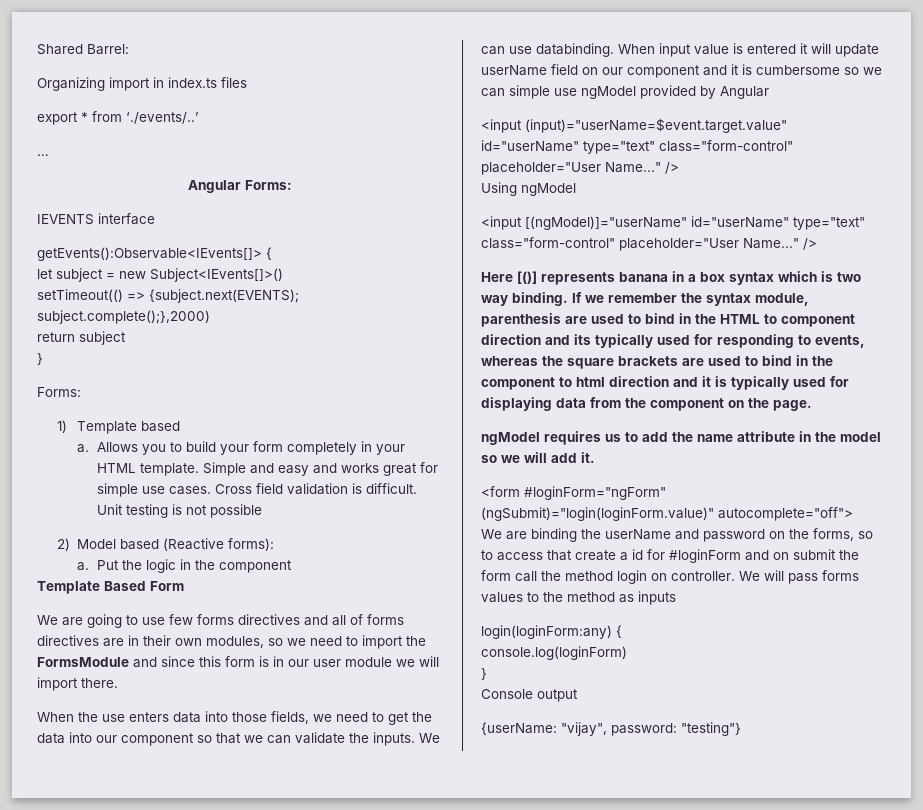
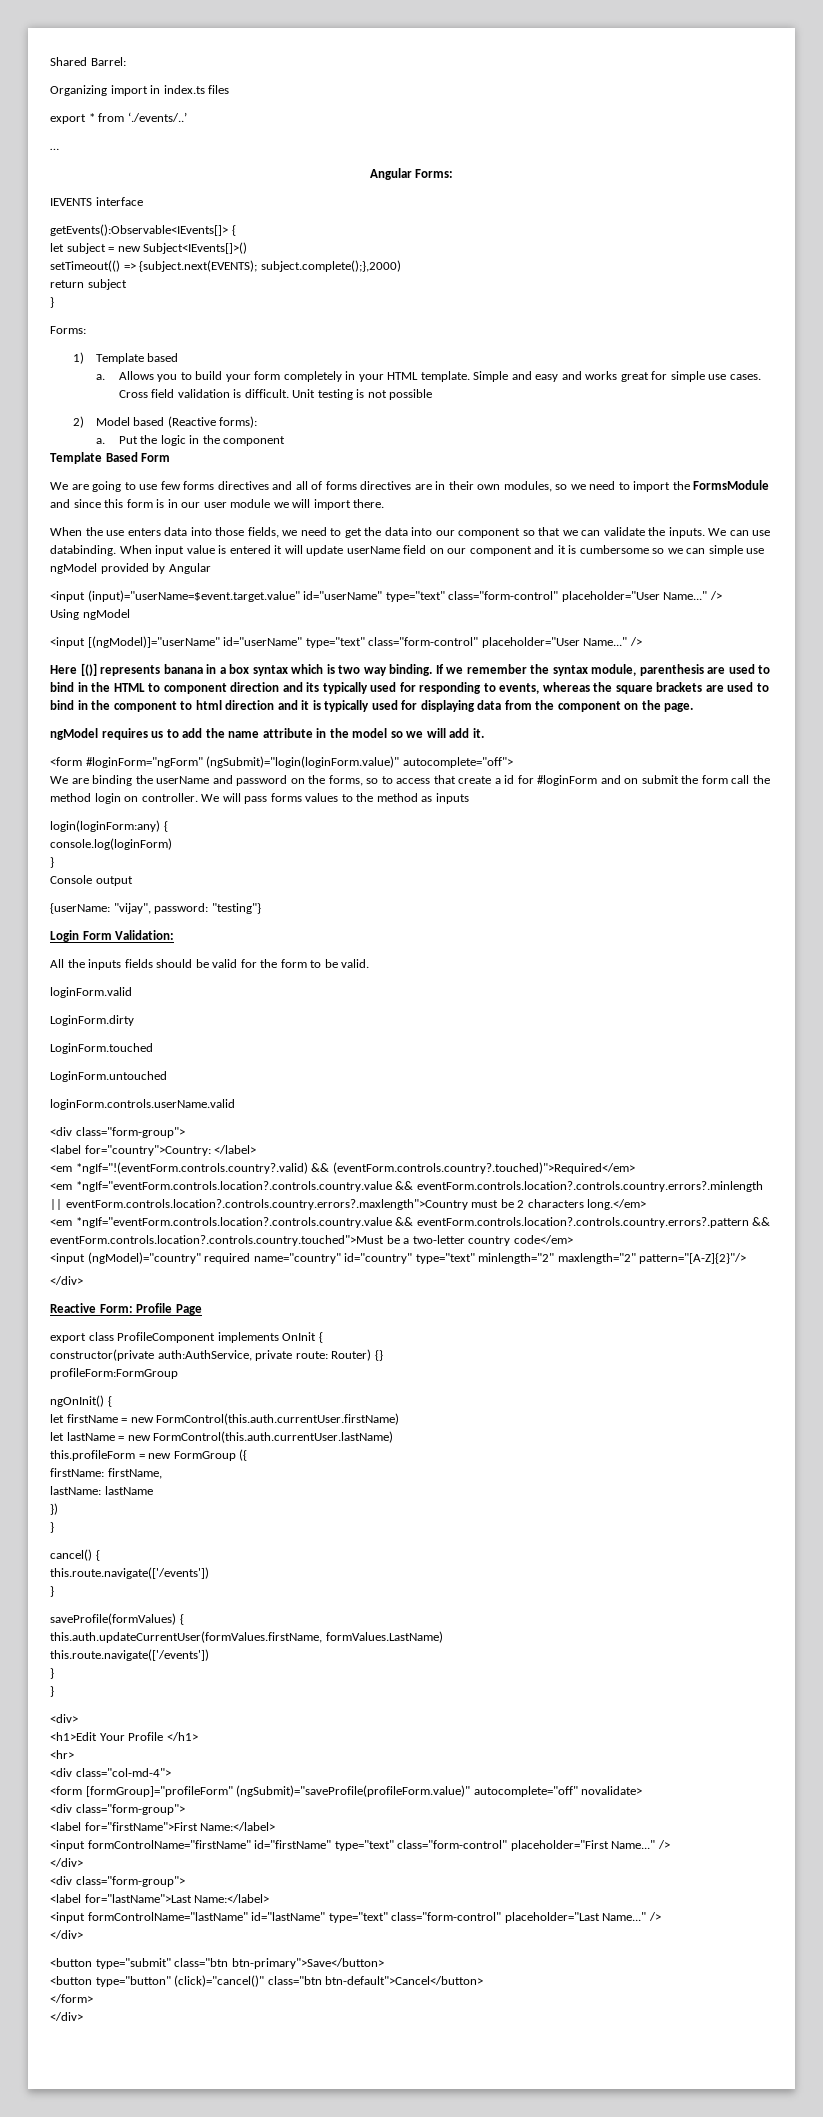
+ Login Form Validation:
+ All the inputs fields should be valid for the form to be valid.
+ loginForm.valid
+ LoginForm.dirty
+ LoginForm.touched
+ LoginForm.untouched
+ loginForm.controls.userName.valid
+ <div class="form-group">
+ <label for="country">Country: </label>
+ <em *ngIf="!(eventForm.controls.country?.valid) && (eventForm.controls.country?.touched)">Required</em>
+ <em *ngIf="eventForm.controls.location?.controls.country.value && eventForm.controls.location?.controls.country.errors?.minlength || eventForm.controls.location?.controls.country.errors?.maxlength">Country must be 2 characters long.</em>
+ <em *ngIf="eventForm.controls.location?.controls.country.value && eventForm.controls.location?.controls.country.errors?.pattern && eventForm.controls.location?.controls.country.touched">Must be a two-letter country code</em>
+ <input (ngModel)="country" required name="country" id="country" type="text" minlength="2" maxlength="2" pattern="[A-Z]{2}"/>
+ </div>
+ Reactive Form: Profile Page
+ export class ProfileComponent implements OnInit {
+ constructor(private auth:AuthService, private route: Router) {}
+ profileForm:FormGroup
+ ngOnInit() {
+ let firstName = new FormControl(this.auth.currentUser.firstName)
+ let lastName = new FormControl(this.auth.currentUser.lastName)
+ this.profileForm = new FormGroup ({
+ firstName: firstName,
+ lastName: lastName
+ })
+ }
+ cancel() {
+ this.route.navigate(['/events'])
+ }
+ saveProfile(formValues) {
+ this.auth.updateCurrentUser(formValues.firstName, formValues.LastName)
+ this.route.navigate(['/events'])
+ }
+ }
+ <div>
+ <h1>Edit Your Profile </h1>
+ <hr>
+ <div class="col-md-4">
+ <form [formGroup]="profileForm" (ngSubmit)="saveProfile(profileForm.value)" autocomplete="off" novalidate>
+ <div class="form-group">
+ <label for="firstName">First Name:</label>
+ <input formControlName="firstName" id="firstName" type="text" class="form-control" placeholder="First Name..." />
+ </div>
+ <div class="form-group">
+ <label for="lastName">Last Name:</label>
+ <input formControlName="lastName" id="lastName" type="text" class="form-control" placeholder="Last Name..." />
+ </div>
+ <button type="submit" class="btn btn-primary">Save</button>
+ <button type="button" (click)="cancel()" class="btn btn-default">Cancel</button>
+ </form>
+ </div>

